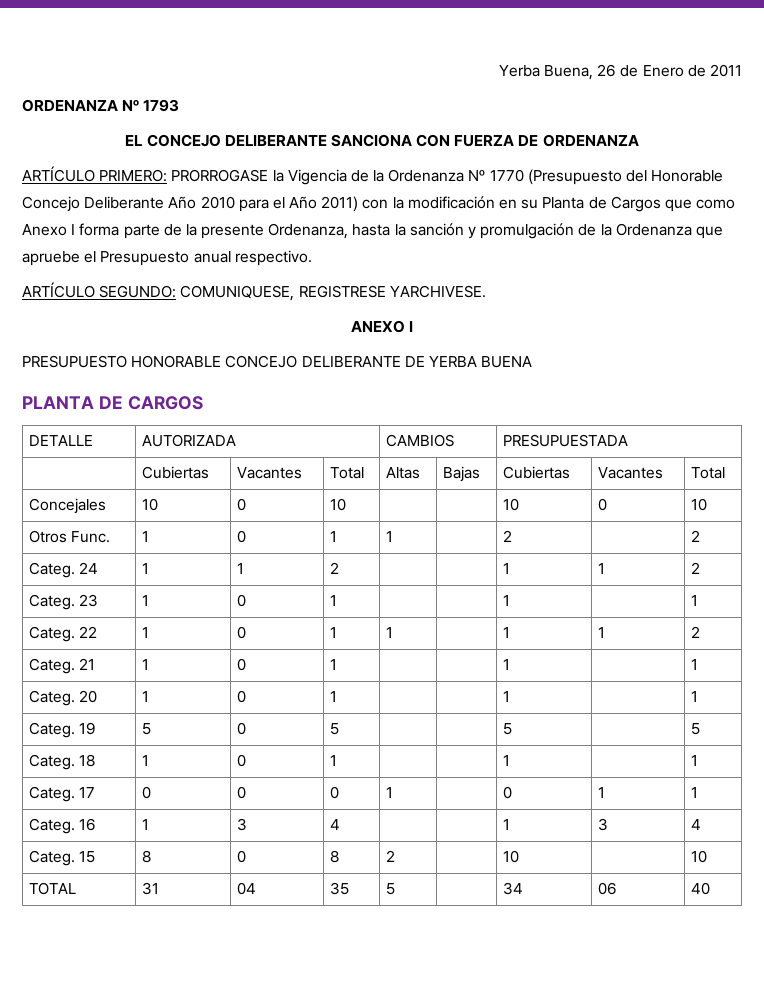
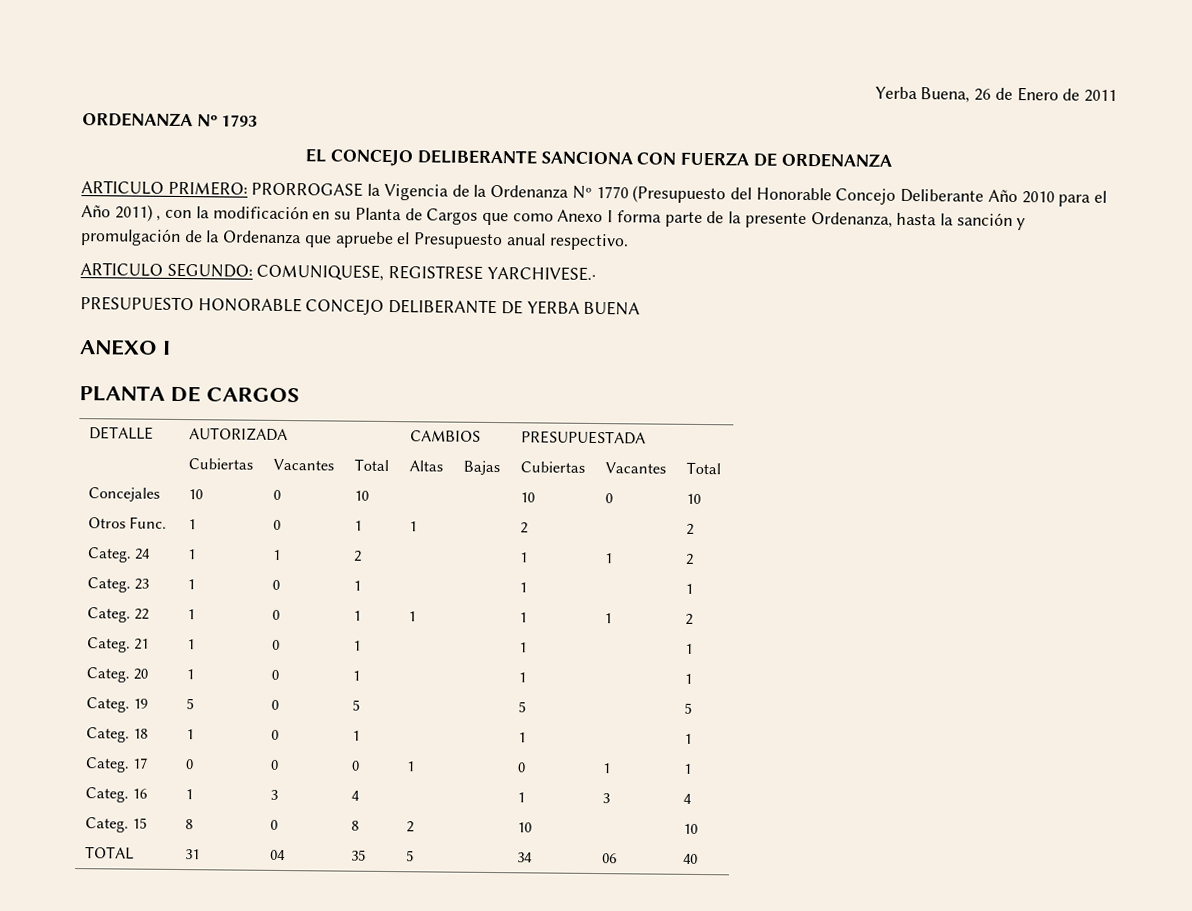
- ARTÍCULO PRIMERO: PRORROGASE la Vigencia de la Ordenanza Nº 1770 (Presupuesto del Honorable Concejo Deliberante Año 2010 para el Año 2011) con la modificación en su Planta de Cargos que como Anexo I forma parte de la presente Ordenanza, hasta la sanción y promulgación de la Ordenanza que apruebe el Presupuesto anual respectivo.
+ ARTICULO PRIMERO: PRORROGASE la Vigencia de la Ordenanza Nº 1770 (Presupuesto del Honorable Concejo Deliberante Año 2010 para el Año 2011) , con la modificación en su Planta de Cargos que como Anexo I forma parte de la presente Ordenanza, hasta la sanción y promulgación de la Ordenanza que apruebe el Presupuesto anual respectivo.
- ARTÍCULO SEGUNDO: COMUNIQUESE, REGISTRESE YARCHIVESE.
- ANEXO I
+ ARTICULO SEGUNDO: COMUNIQUESE, REGISTRESE YARCHIVESE.·
+ ANEXO I

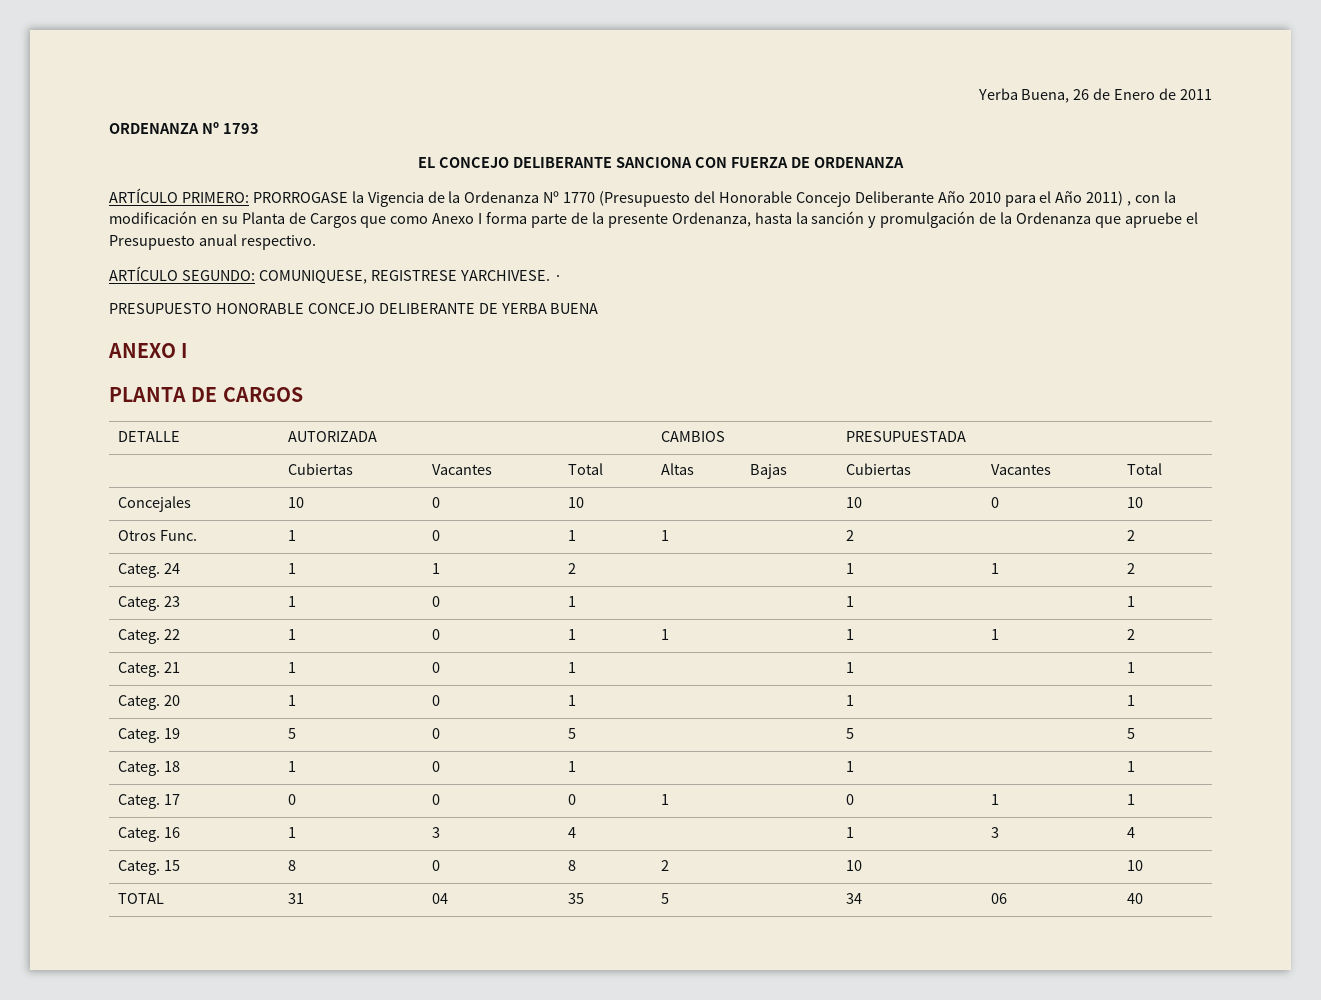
- ARTICULO PRIMERO: PRORROGASE la Vigencia de la Ordenanza Nº 1770 (Presupuesto del Honorable Concejo Deliberante Año 2010 para el Año 2011) , con la modificación en su Planta de Cargos que como Anexo I forma parte de la presente Ordenanza, hasta la sanción y promulgación de la Ordenanza que apruebe el Presupuesto anual respectivo.
+ ARTÍCULO PRIMERO: PRORROGASE la Vigencia de la Ordenanza Nº 1770 (Presupuesto del Honorable Concejo Deliberante Año 2010 para el Año 2011) , con la modificación en su Planta de Cargos que como Anexo I forma parte de la presente Ordenanza, hasta la sanción y promulgación de la Ordenanza que apruebe el Presupuesto anual respectivo.
- ARTICULO SEGUNDO: COMUNIQUESE, REGISTRESE YARCHIVESE.·
+ ARTÍCULO SEGUNDO: COMUNIQUESE, REGISTRESE YARCHIVESE. ·

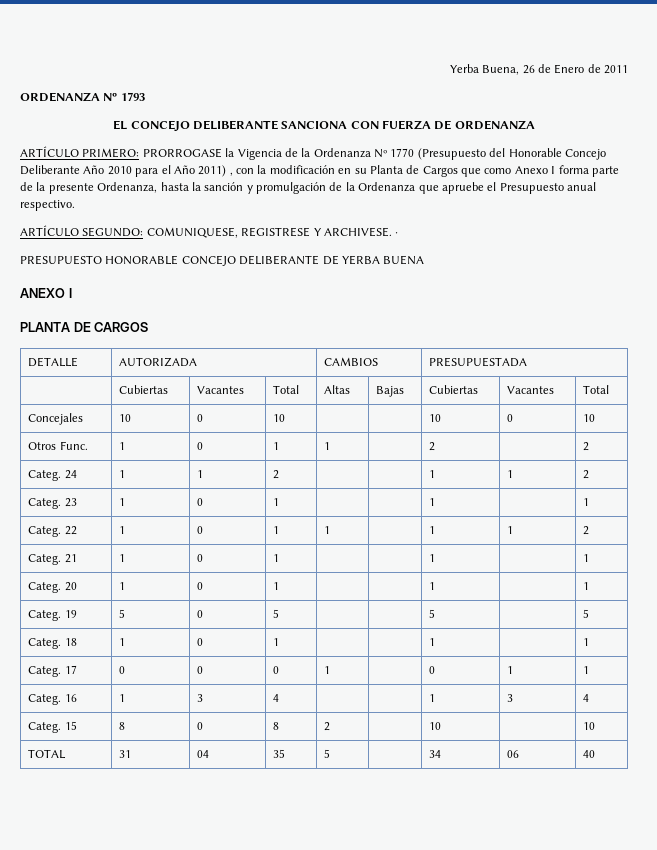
- ARTÍCULO SEGUNDO: COMUNIQUESE, REGISTRESE YARCHIVESE.
+ ARTÍCULO SEGUNDO: COMUNIQUESE, REGISTRESE Y ARCHIVESE.

